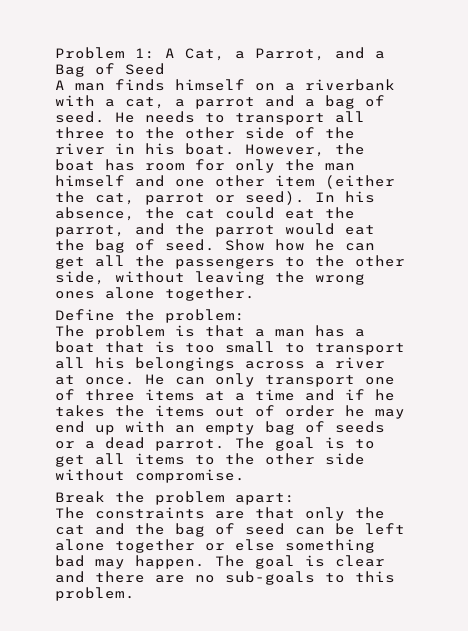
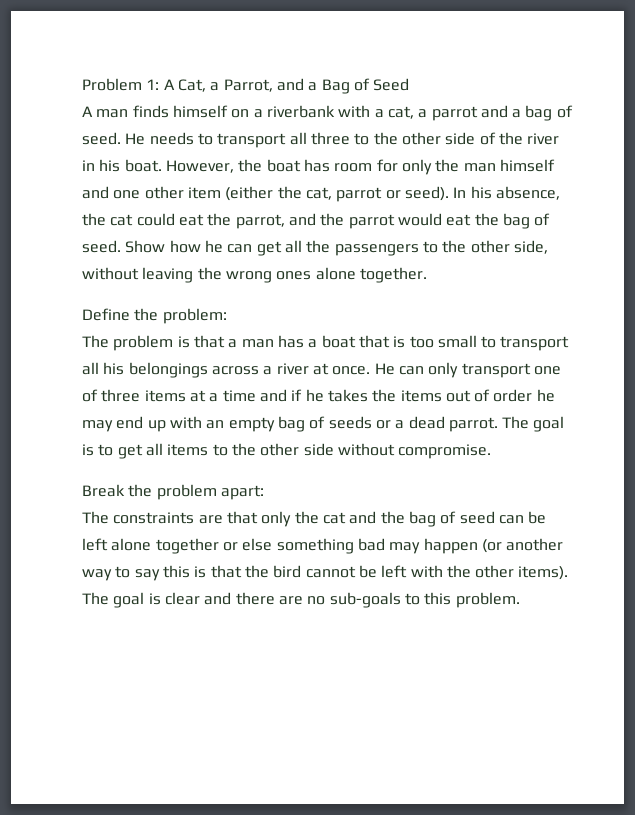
- The constraints are that only the cat and the bag of seed can be left alone together or else something bad may happen.
+ The constraints are that only the cat and the bag of seed can be left alone together or else something bad may happen (or another way to say this is that the bird cannot be left with the other items).

